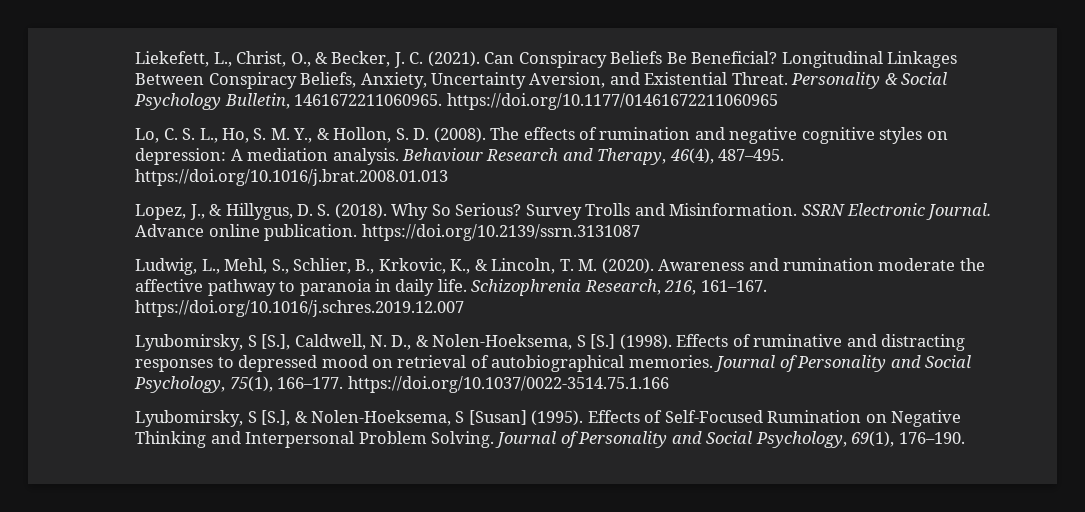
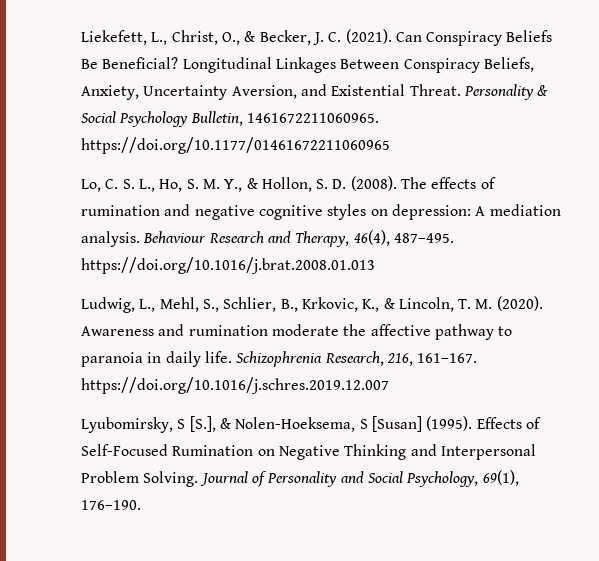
- Lopez, J., & Hillygus, D. S. (2018). Why So Serious? Survey Trolls and Misinformation. SSRN Electronic Journal. Advance online publication. https://doi.org/10.2139/ssrn.3131087
- Lyubomirsky, S [S.], Caldwell, N. D., & Nolen-Hoeksema, S [S.] (1998). Effects of ruminative and distracting responses to depressed mood on retrieval of autobiographical memories. Journal of Personality and Social Psychology, 75(1), 166–177. https://doi.org/10.1037/0022-3514.75.1.166

